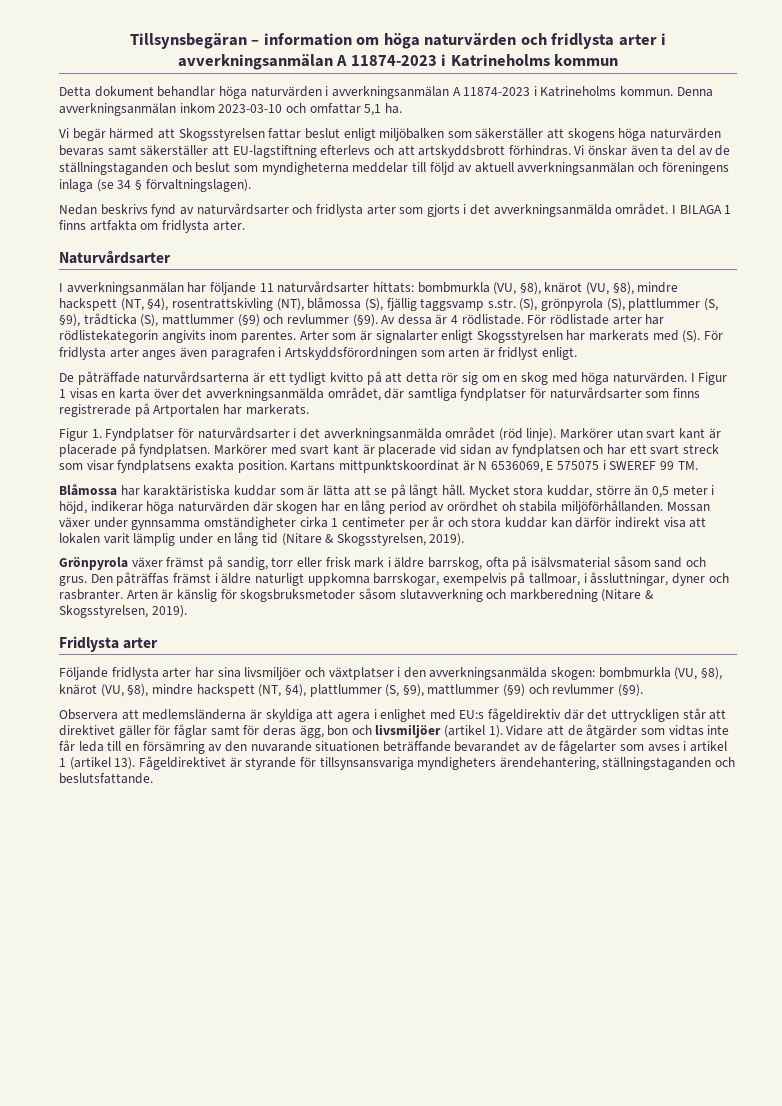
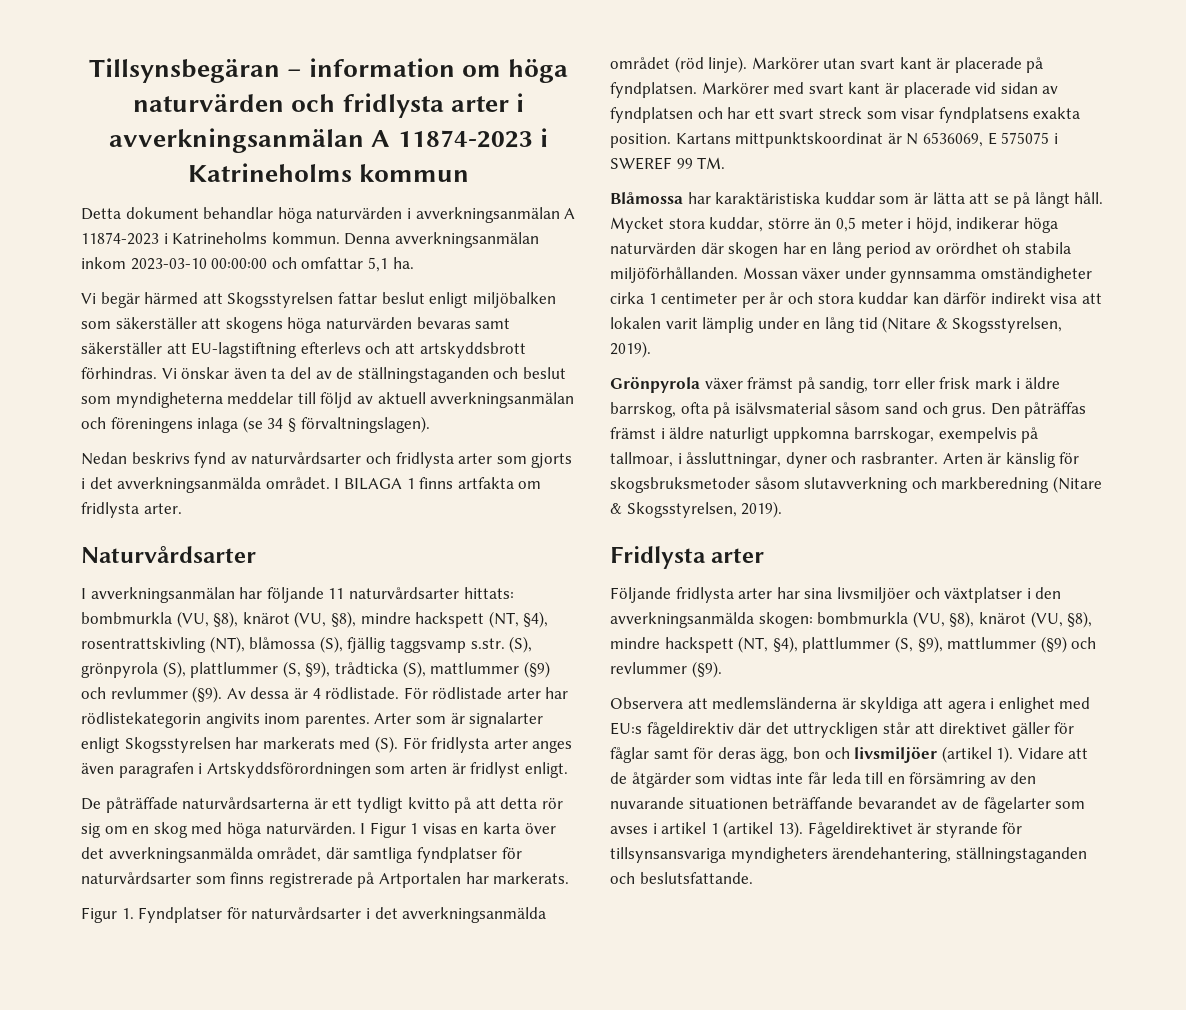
- Denna avverkningsanmälan inkom 2023-03-10 och omfattar 5,1 ha.
+ Denna avverkningsanmälan inkom 2023-03-10 00:00:00 och omfattar 5,1 ha.

